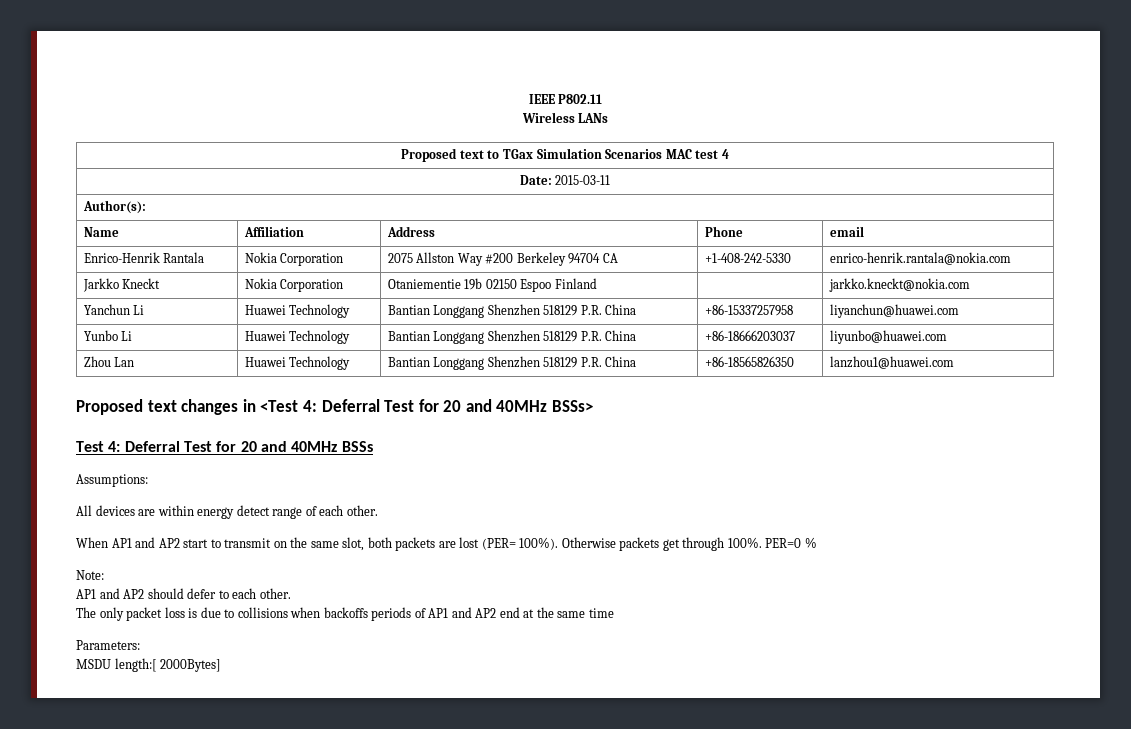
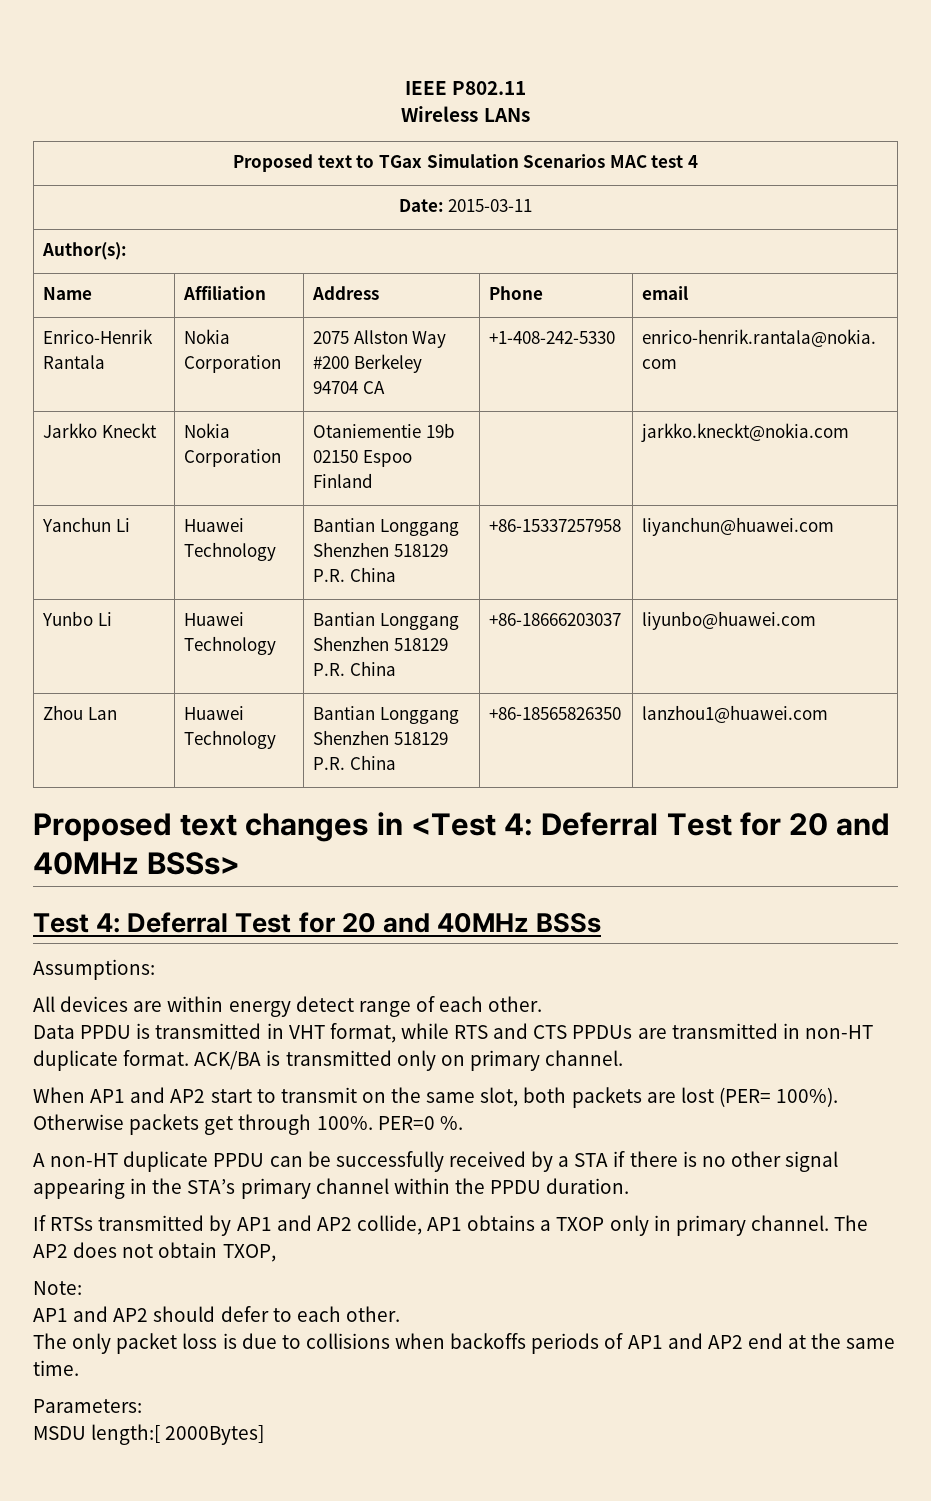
+ Data PPDU is transmitted in VHT format, while RTS and CTS PPDUs are transmitted in non-HT duplicate format. ACK/BA is transmitted only on primary channel.
- PER=0 %
+ PER=0 %.
+ A non-HT duplicate PPDU can be successfully received by a STA if there is no other signal appearing in the STA’s primary channel within the PPDU duration.
+ If RTSs transmitted by AP1 and AP2 collide, AP1 obtains a TXOP only in primary channel. The AP2 does not obtain TXOP,
- The only packet loss is due to collisions when backoffs periods of AP1 and AP2 end at the same time
+ The only packet loss is due to collisions when backoffs periods of AP1 and AP2 end at the same time.

